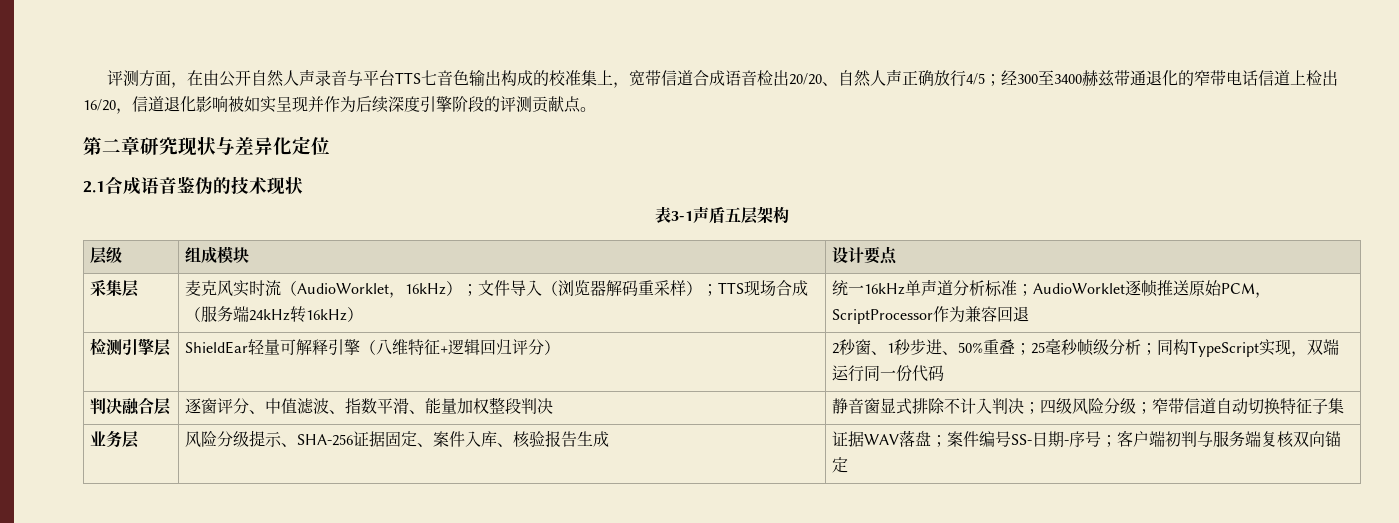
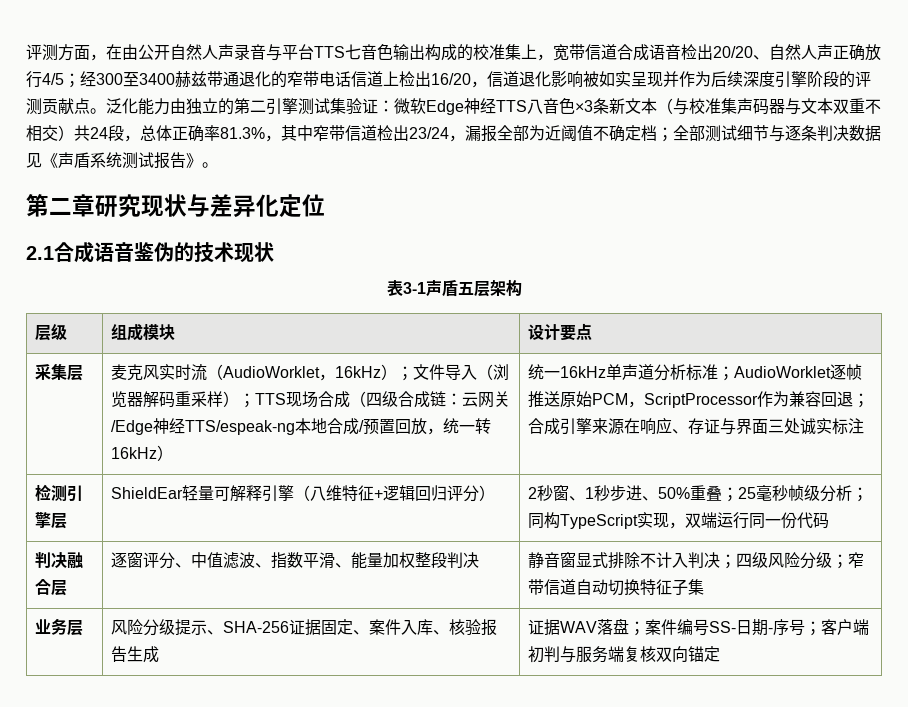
+ 泛化能力由独立的第二引擎测试集验证：微软Edge神经TTS八音色×3条新文本（与校准集声码器与文本双重不相交）共24段，总体正确率81.3%，其中窄带信道检出23/24，漏报全部为近阈值不确定档；全部测试细节与逐条判决数据见《声盾系统测试报告》。
- 麦克风实时流（AudioWorklet，16kHz）；文件导入（浏览器解码重采样）；TTS现场合成（服务端24kHz转16kHz）
+ 麦克风实时流（AudioWorklet，16kHz）；文件导入（浏览器解码重采样）；TTS现场合成（四级合成链：云网关/Edge神经TTS/espeak-ng本地合成/预置回放，统一转16kHz）
- 统一16kHz单声道分析标准；AudioWorklet逐帧推送原始PCM，ScriptProcessor作为兼容回退
+ 统一16kHz单声道分析标准；AudioWorklet逐帧推送原始PCM，ScriptProcessor作为兼容回退；合成引擎来源在响应、存证与界面三处诚实标注

